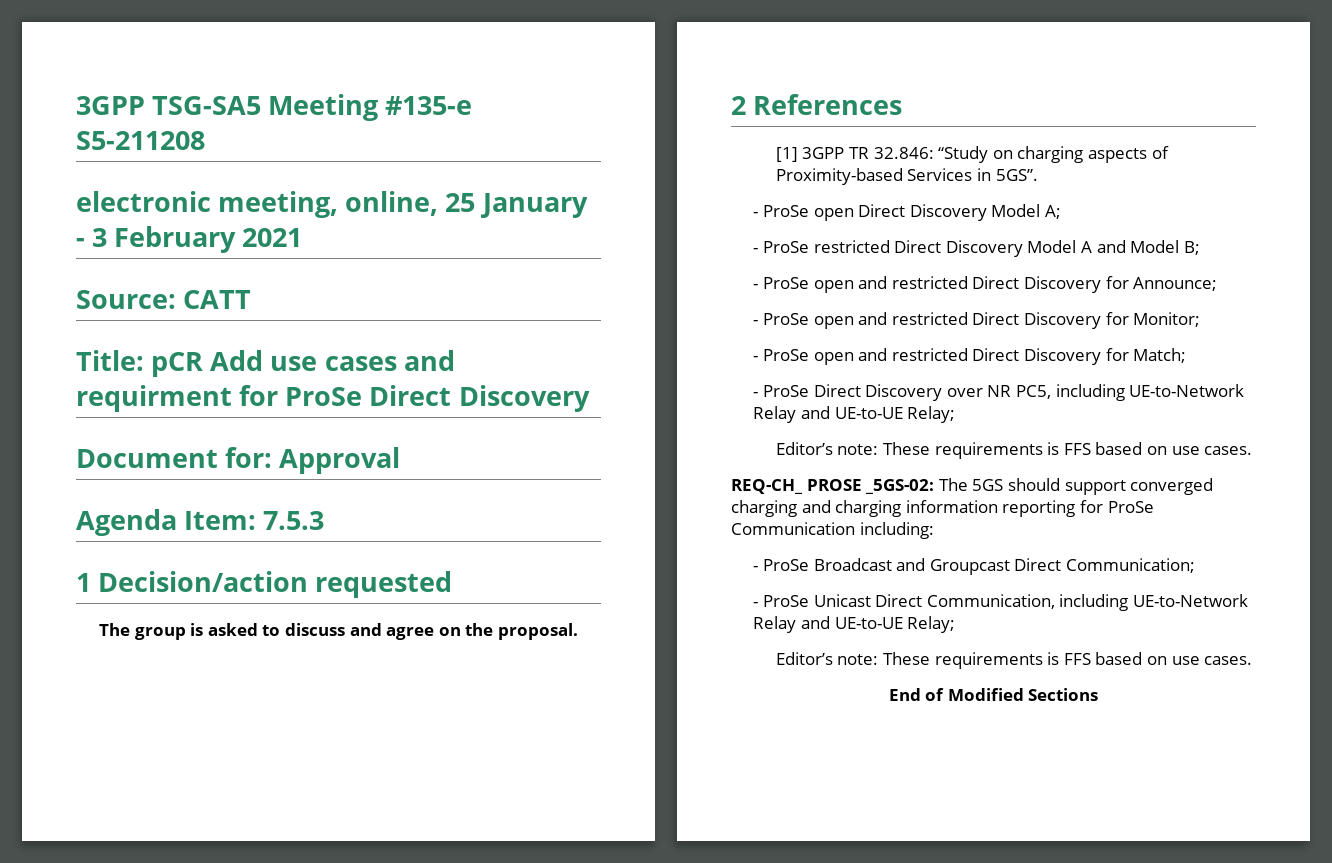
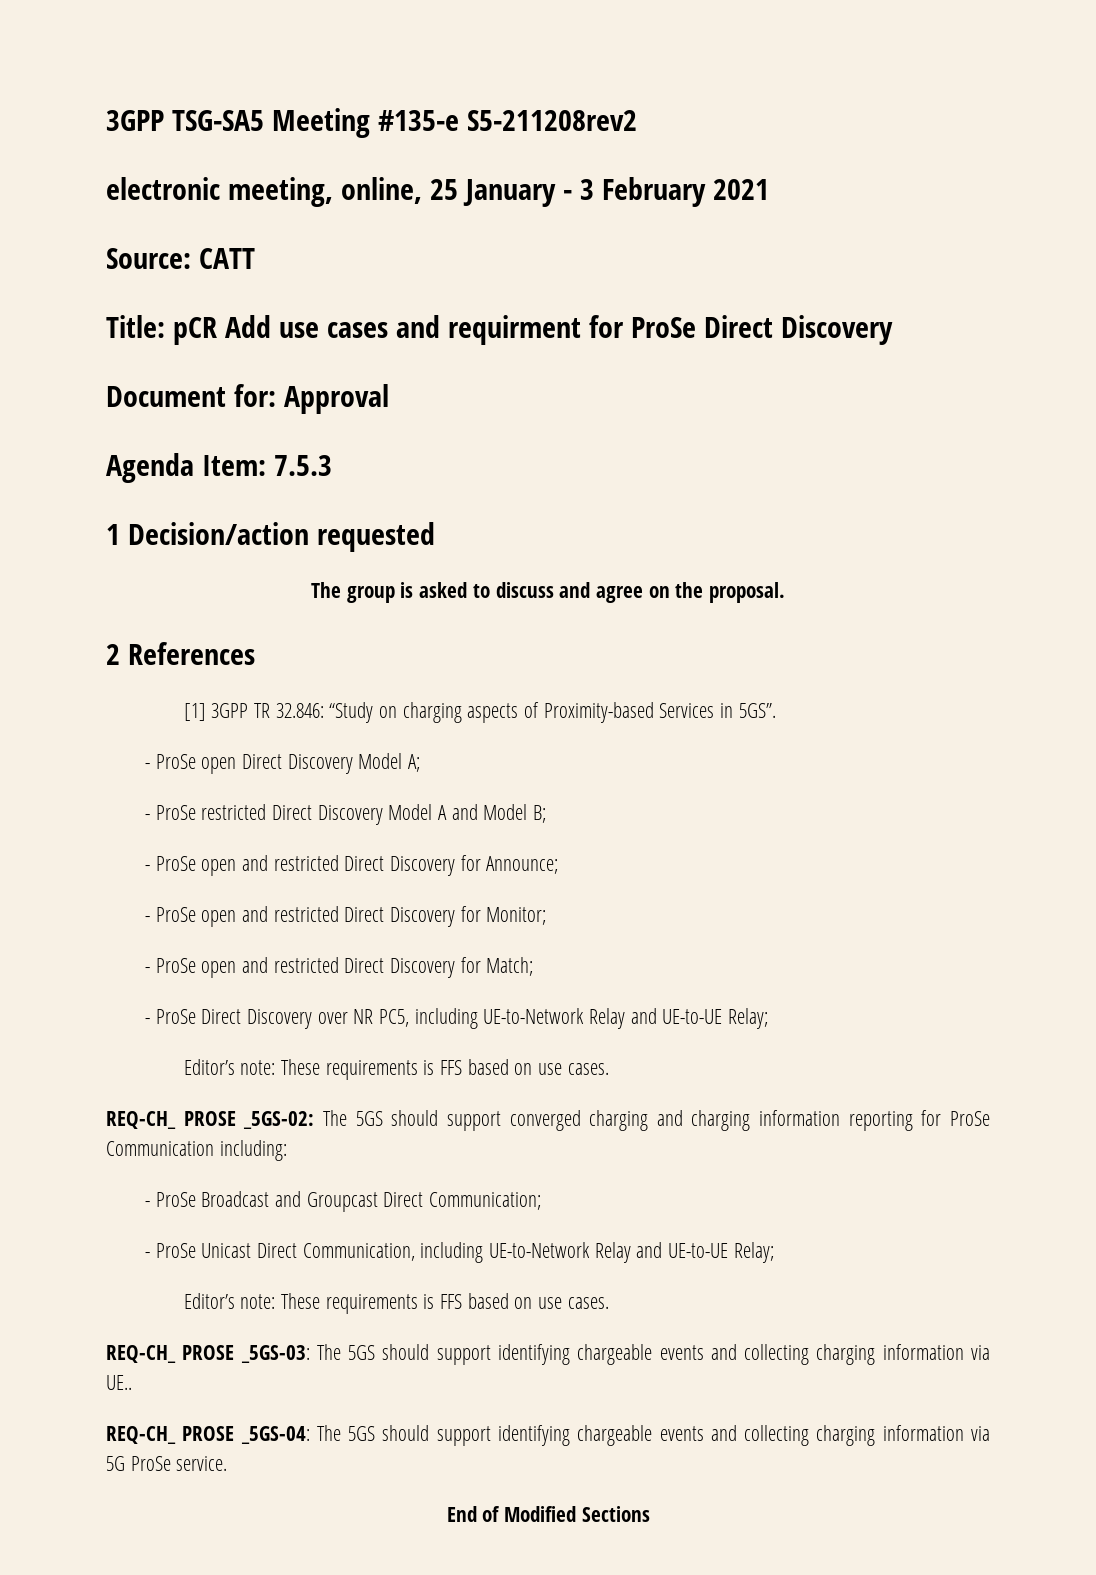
- 3GPP TSG-SA5 Meeting #135-e S5-211208
+ 3GPP TSG-SA5 Meeting #135-e S5-211208rev2
+ REQ-CH_ PROSE _5GS-03: The 5GS should support identifying chargeable events and collecting charging information via UE..
+ REQ-CH_ PROSE _5GS-04: The 5GS should support identifying chargeable events and collecting charging information via 5G ProSe service.

